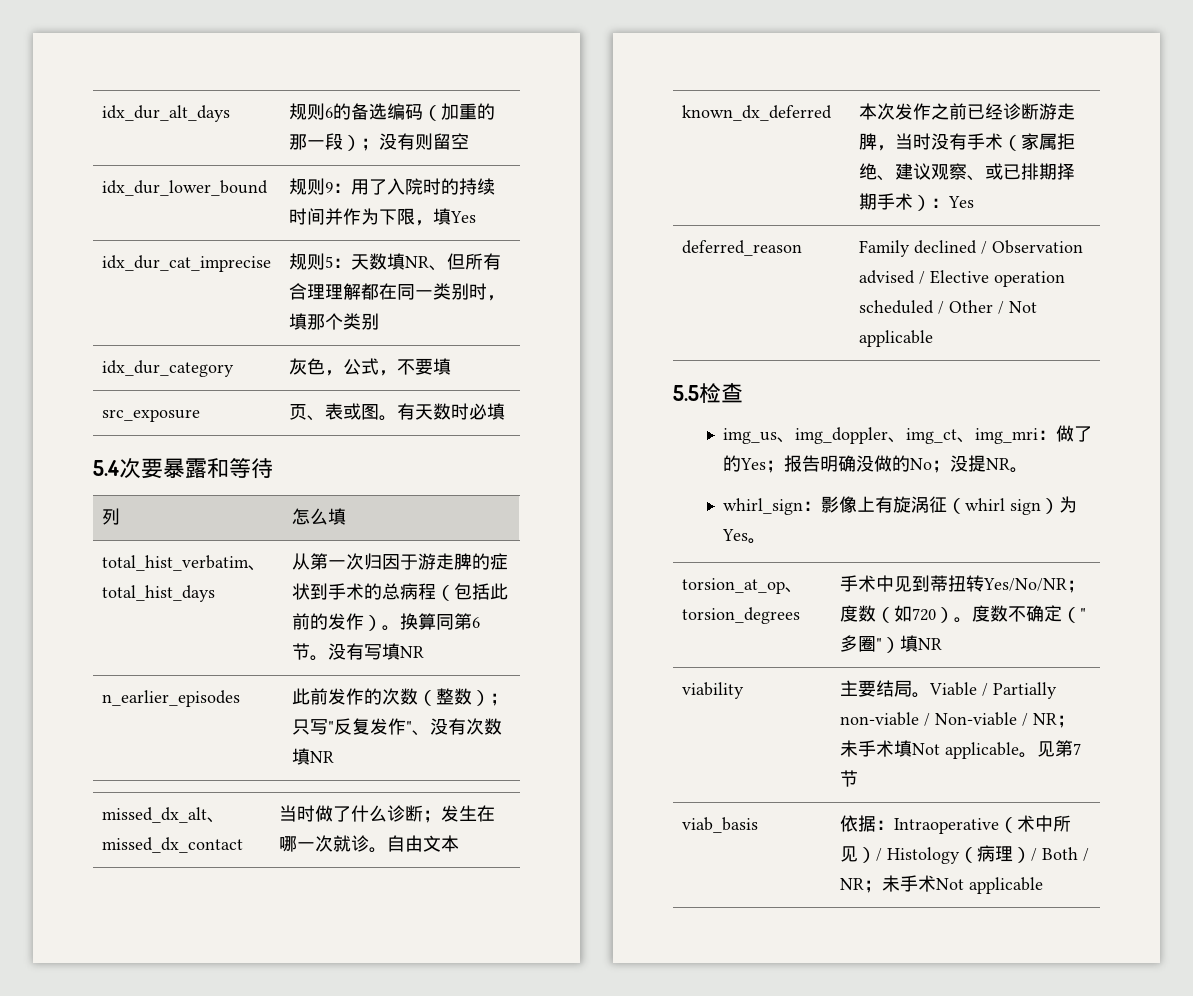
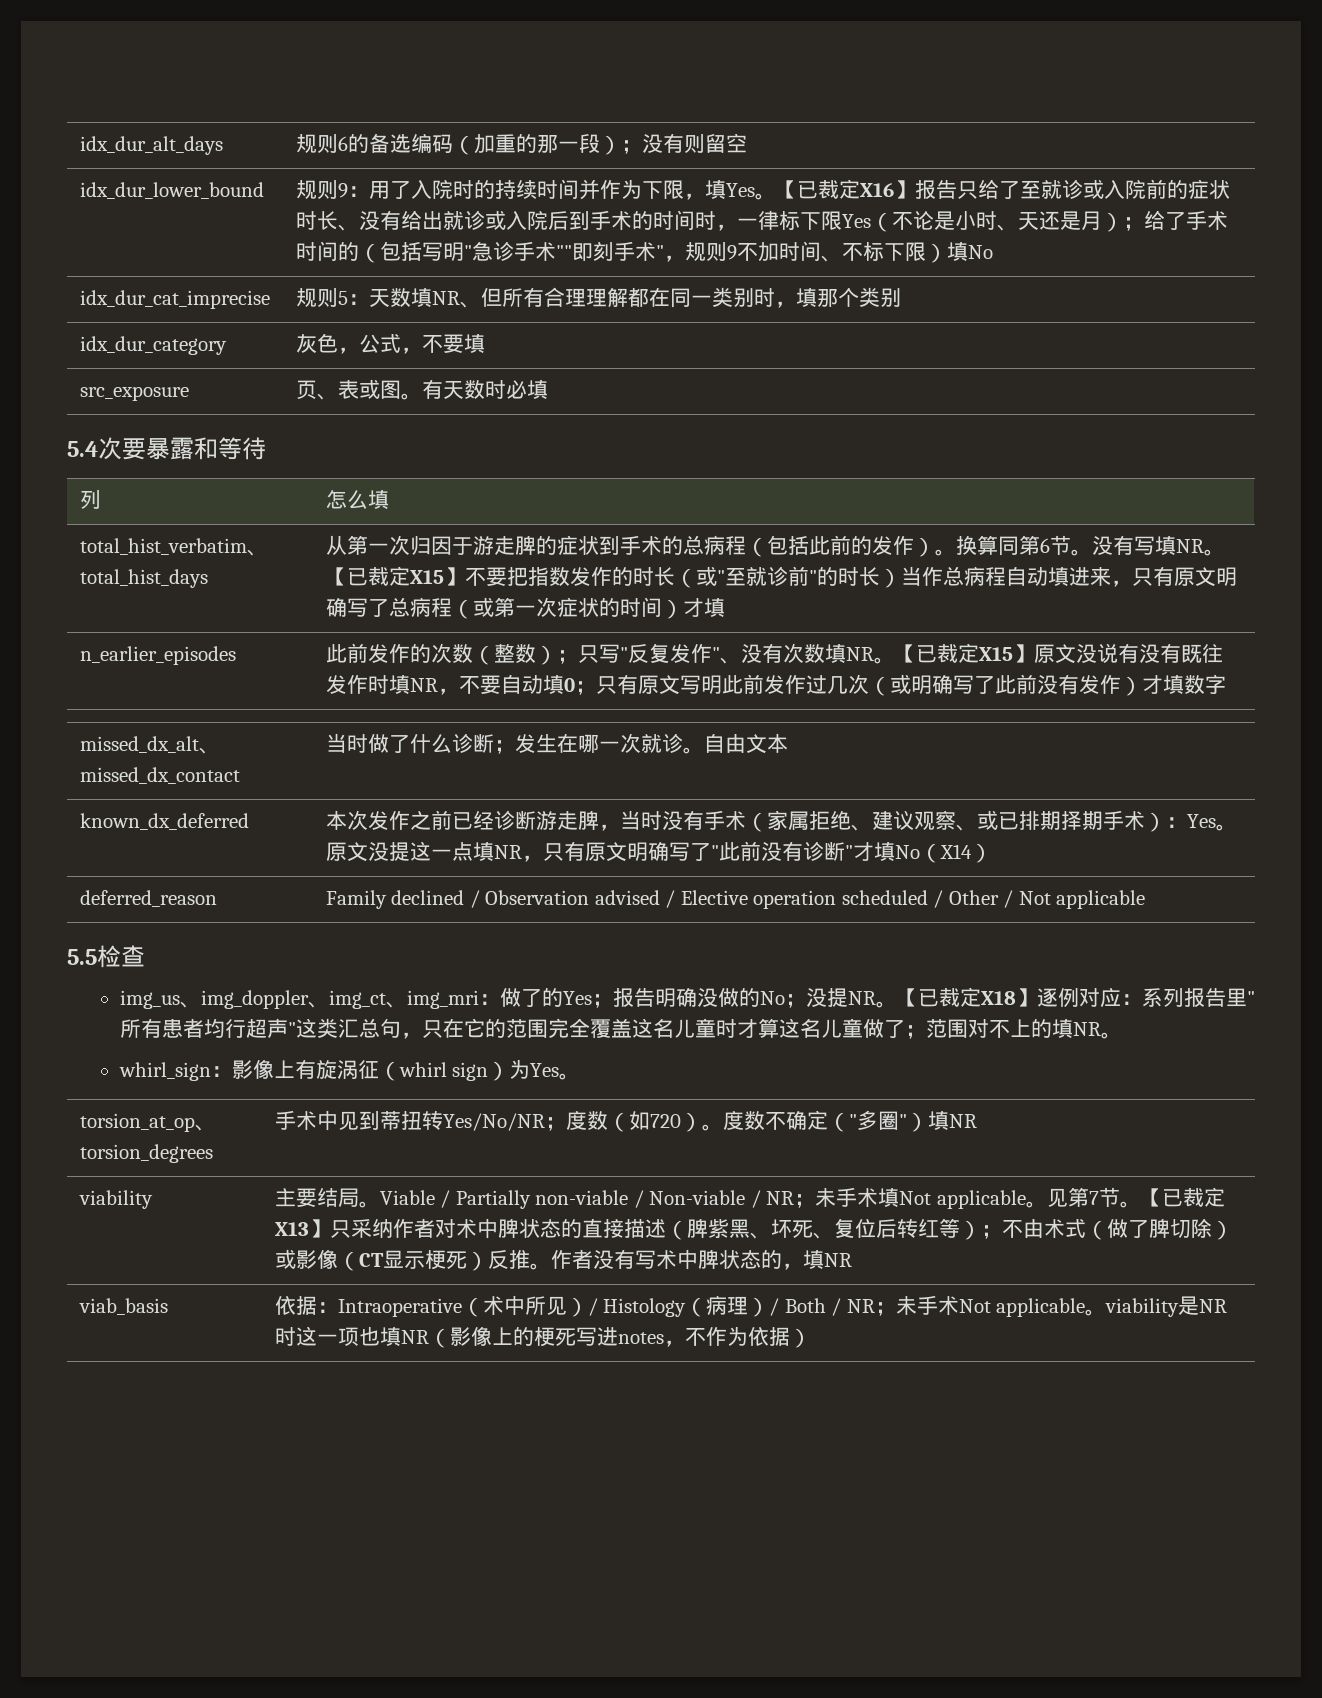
- 规则9：用了入院时的持续时间并作为下限，填Yes
+ 规则9：用了入院时的持续时间并作为下限，填Yes。【已裁定X16】报告只给了至就诊或入院前的症状时长、没有给出就诊或入院后到手术的时间时，一律标下限Yes（不论是小时、天还是月）；给了手术时间的（包括写明"急诊手术""即刻手术"，规则9不加时间、不标下限）填No
- 没有写填NR
+ 没有写填NR。【已裁定X15】不要把指数发作的时长（或"至就诊前"的时长）当作总病程自动填进来，只有原文明确写了总病程（或第一次症状的时间）才填
- 此前发作的次数（整数）；只写"反复发作"、没有次数填NR
+ 此前发作的次数（整数）；只写"反复发作"、没有次数填NR。【已裁定X15】原文没说有没有既往发作时填NR，不要自动填0；只有原文写明此前发作过几次（或明确写了此前没有发作）才填数字
- 本次发作之前已经诊断游走脾，当时没有手术（家属拒绝、建议观察、或已排期择期手术）：Yes
+ 本次发作之前已经诊断游走脾，当时没有手术（家属拒绝、建议观察、或已排期择期手术）：Yes。原文没提这一点填NR，只有原文明确写了"此前没有诊断"才填No（X14）
+ 【已裁定X18】逐例对应：系列报告里"所有患者均行超声"这类汇总句，只在它的范围完全覆盖这名儿童时才算这名儿童做了；范围对不上的填NR。
- 见第7节
+ 见第7节。【已裁定X13】只采纳作者对术中脾状态的直接描述（脾紫黑、坏死、复位后转红等）；不由术式（做了脾切除）或影像（CT显示梗死）反推。作者没有写术中脾状态的，填NR
- viab_basis | 依据：Intraoperative（术中所见）/ Histology（病理）/ Both / NR；未手术Not applicable
+ viab_basis | 依据：Intraoperative（术中所见）/ Histology（病理）/ Both / NR；未手术Not applicable。viability是NR时这一项也填NR（影像上的梗死写进notes，不作为依据）

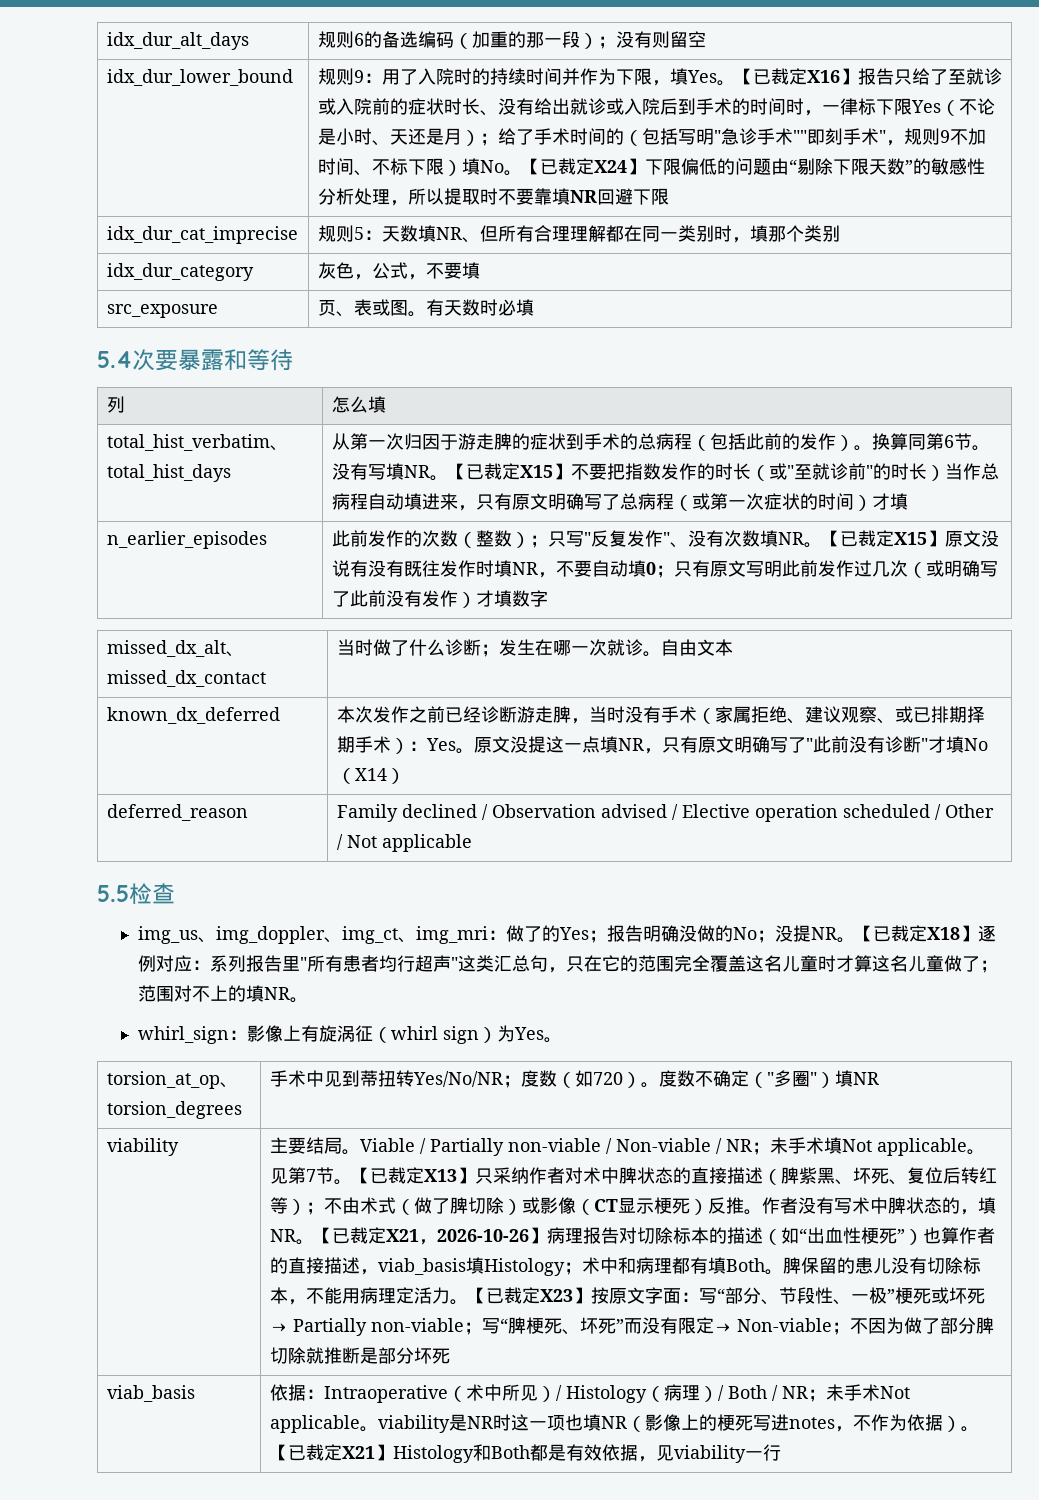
- 【已裁定X16】报告只给了至就诊或入院前的症状时长、没有给出就诊或入院后到手术的时间时，一律标下限Yes（不论是小时、天还是月）；给了手术时间的（包括写明"急诊手术""即刻手术"，规则9不加时间、不标下限）填No
+ 【已裁定X16】报告只给了至就诊或入院前的症状时长、没有给出就诊或入院后到手术的时间时，一律标下限Yes（不论是小时、天还是月）；给了手术时间的（包括写明"急诊手术""即刻手术"，规则9不加时间、不标下限）填No。【已裁定X24】下限偏低的问题由“剔除下限天数”的敏感性分析处理，所以提取时不要靠填NR回避下限
- 作者没有写术中脾状态的，填NR
+ 作者没有写术中脾状态的，填NR。【已裁定X21，2026-10-26】病理报告对切除标本的描述（如“出血性梗死”）也算作者的直接描述，viab_basis填Histology；术中和病理都有填Both。脾保留的患儿没有切除标本，不能用病理定活力。【已裁定X23】按原文字面：写“部分、节段性、一极”梗死或坏死→ Partially non-viable；写“脾梗死、坏死”而没有限定→ Non-viable；不因为做了部分脾切除就推断是部分坏死
- 依据：Intraoperative（术中所见）/ Histology（病理）/ Both / NR；未手术Not applicable。viability是NR时这一项也填NR（影像上的梗死写进notes，不作为依据）
+ 依据：Intraoperative（术中所见）/ Histology（病理）/ Both / NR；未手术Not applicable。viability是NR时这一项也填NR（影像上的梗死写进notes，不作为依据）。【已裁定X21】Histology和Both都是有效依据，见viability一行

